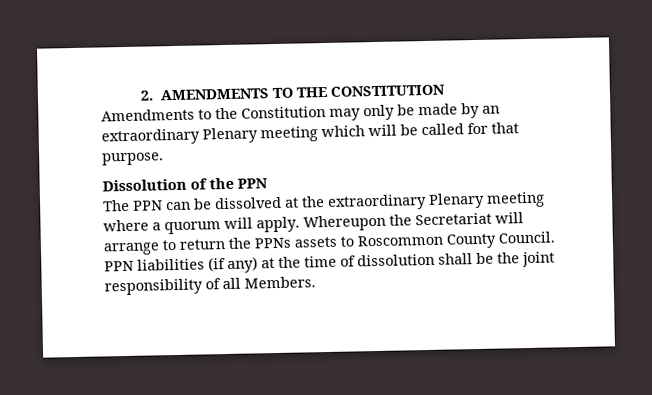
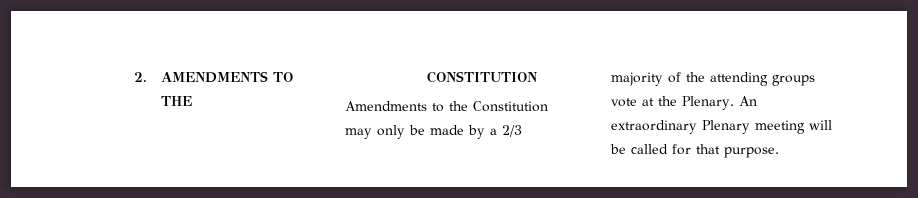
- Amendments to the Constitution may only be made by an extraordinary Plenary meeting which will be called for that purpose.
+ Amendments to the Constitution may only be made by a 2/3 majority of the attending groups vote at the Plenary. An extraordinary Plenary meeting will be called for that purpose.
- Dissolution of the PPN
- The PPN can be dissolved at the extraordinary Plenary meeting where a quorum will apply. Whereupon the Secretariat will arrange to return the PPNs assets to Roscommon County Council. PPN liabilities (if any) at the time of dissolution shall be the joint responsibility of all Members.

